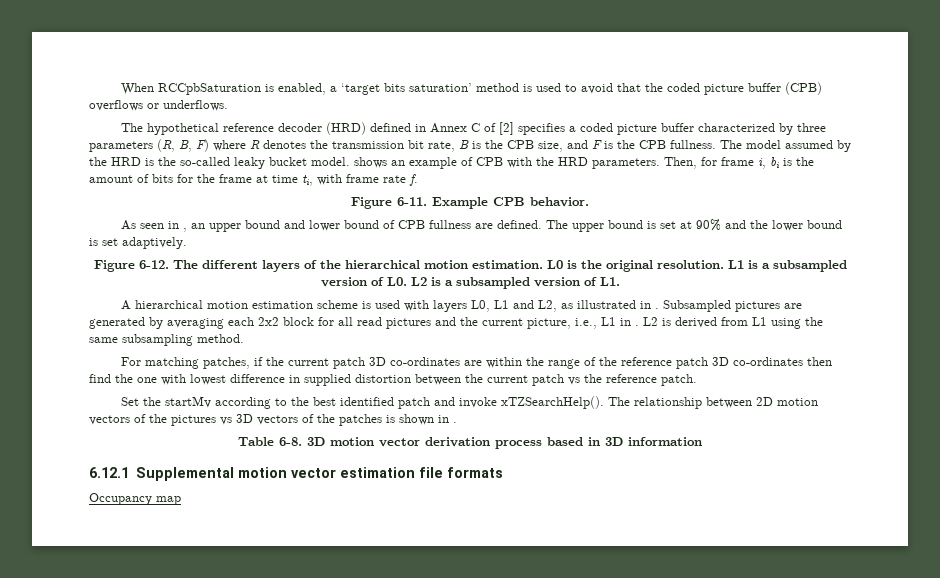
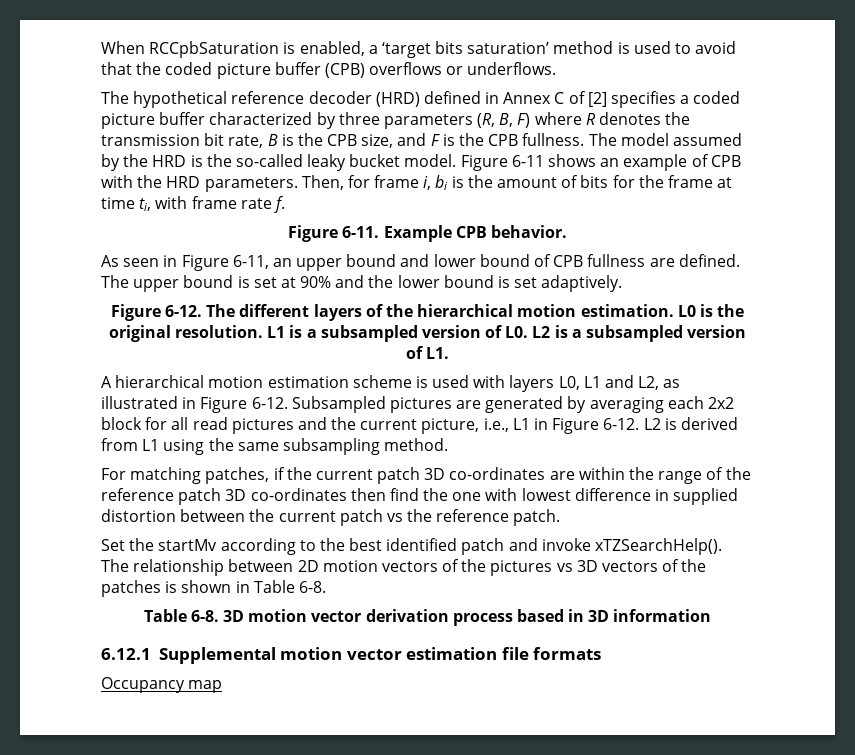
- The model assumed by the HRD is the so-called leaky bucket model. shows an example of CPB with the HRD parameters.
+ The model assumed by the HRD is the so-called leaky bucket model. Figure 6-11 shows an example of CPB with the HRD parameters.
- As seen in , an upper bound and lower bound of CPB fullness are defined.
+ As seen in Figure 6-11, an upper bound and lower bound of CPB fullness are defined.
- A hierarchical motion estimation scheme is used with layers L0, L1 and L2, as illustrated in .
+ A hierarchical motion estimation scheme is used with layers L0, L1 and L2, as illustrated in Figure 6-12.
- Subsampled pictures are generated by averaging each 2x2 block for all read pictures and the current picture, i.e., L1 in .
+ Subsampled pictures are generated by averaging each 2x2 block for all read pictures and the current picture, i.e., L1 in Figure 6-12.
- The relationship between 2D motion vectors of the pictures vs 3D vectors of the patches is shown in .
+ The relationship between 2D motion vectors of the pictures vs 3D vectors of the patches is shown in Table 6-8.

